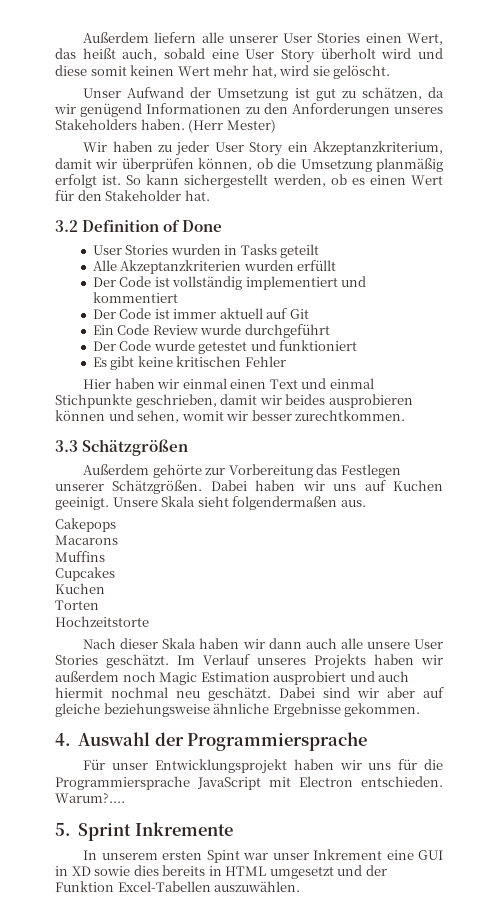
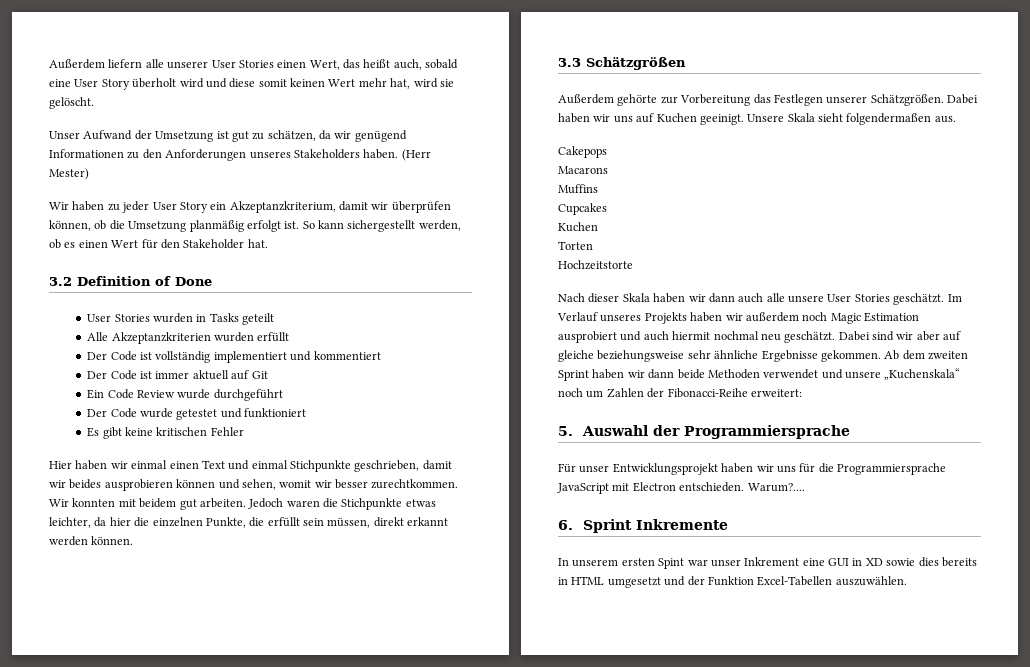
+ Wir konnten mit beidem gut arbeiten. Jedoch waren die Stichpunkte etwas leichter, da hier die einzelnen Punkte, die erfüllt sein müssen, direkt erkannt werden können.
- Dabei sind wir aber auf gleiche beziehungsweise ähnliche Ergebnisse gekommen.
- 4. Auswahl der Programmiersprache
+ Dabei sind wir aber auf gleiche beziehungsweise sehr ähnliche Ergebnisse gekommen. Ab dem zweiten Sprint haben wir dann beide Methoden verwendet und unsere „Kuchenskala“ noch um Zahlen der Fibonacci-Reihe erweitert:
+ 5. Auswahl der Programmiersprache
- 5. Sprint Inkremente
+ 6. Sprint Inkremente

